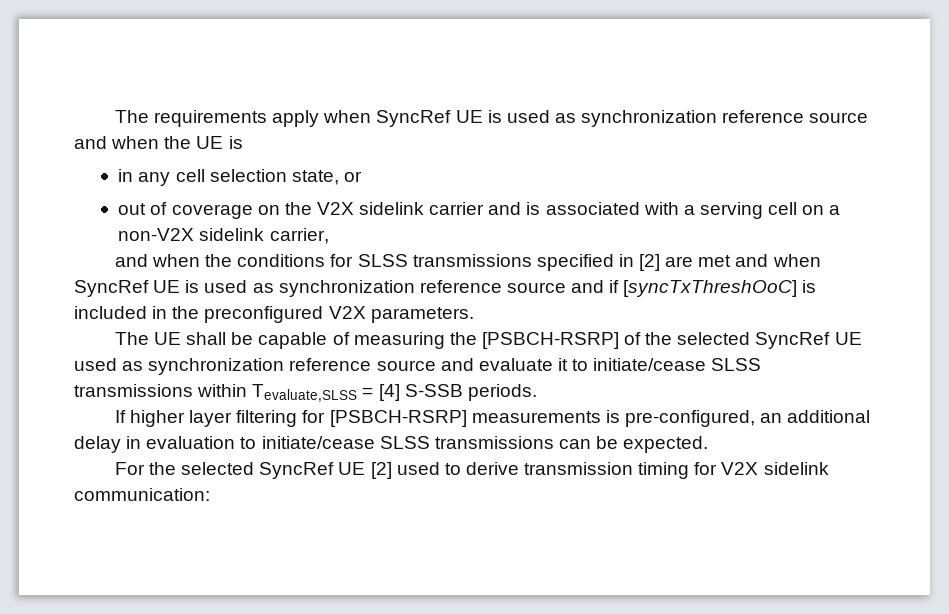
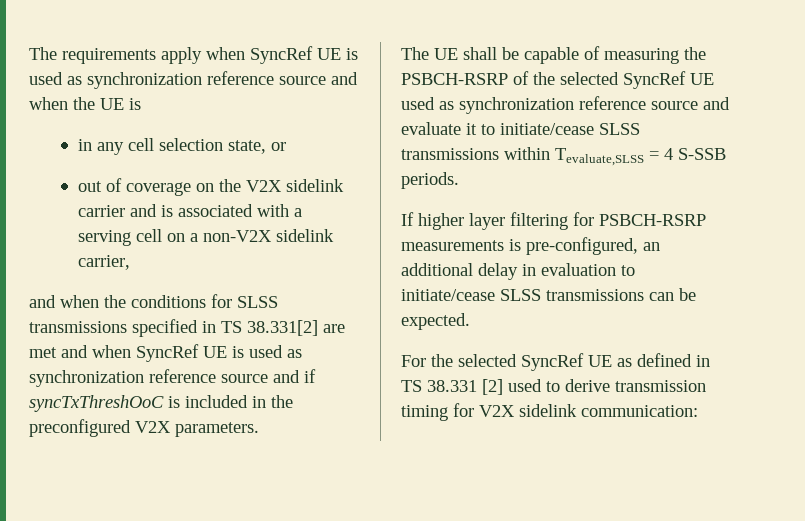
- and when the conditions for SLSS transmissions specified in [2] are met and when SyncRef UE is used as synchronization reference source and if [syncTxThreshOoC] is included in the preconfigured V2X parameters.
+ and when the conditions for SLSS transmissions specified in TS 38.331[2] are met and when SyncRef UE is used as synchronization reference source and if syncTxThreshOoC is included in the preconfigured V2X parameters.
- The UE shall be capable of measuring the [PSBCH-RSRP] of the selected SyncRef UE used as synchronization reference source and evaluate it to initiate/cease SLSS transmissions within Tevaluate,SLSS = [4] S-SSB periods.
+ The UE shall be capable of measuring the PSBCH-RSRP of the selected SyncRef UE used as synchronization reference source and evaluate it to initiate/cease SLSS transmissions within Tevaluate,SLSS = 4 S-SSB periods.
- If higher layer filtering for [PSBCH-RSRP] measurements is pre-configured, an additional delay in evaluation to initiate/cease SLSS transmissions can be expected.
+ If higher layer filtering for PSBCH-RSRP measurements is pre-configured, an additional delay in evaluation to initiate/cease SLSS transmissions can be expected.
- For the selected SyncRef UE [2] used to derive transmission timing for V2X sidelink communication:
+ For the selected SyncRef UE as defined in TS 38.331 [2] used to derive transmission timing for V2X sidelink communication:

